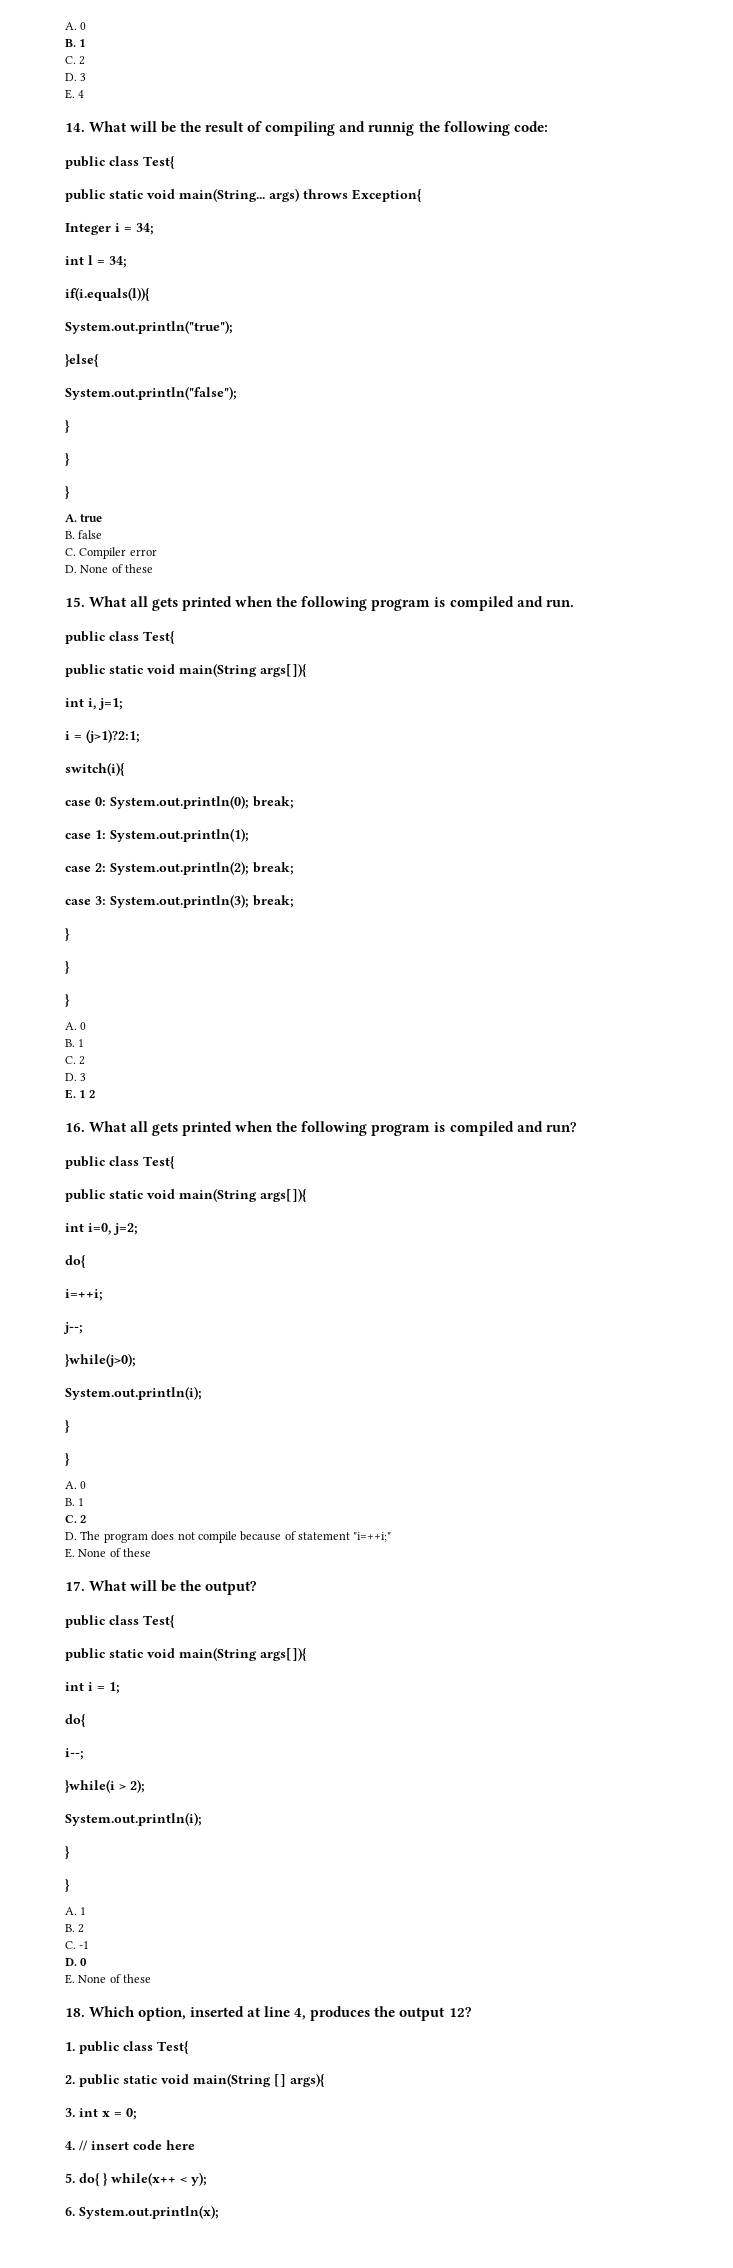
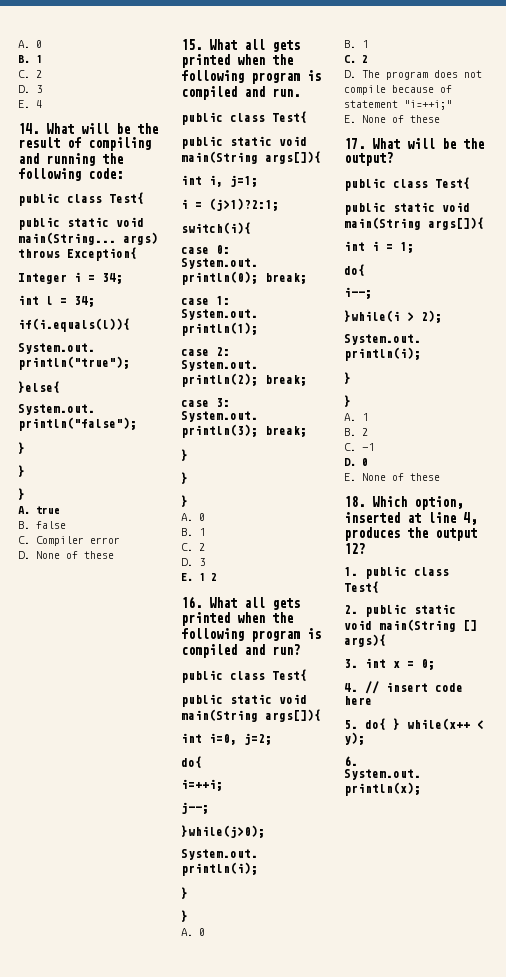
- 14. What will be the result of compiling and runnig the following code:
+ 14. What will be the result of compiling and running the following code:

